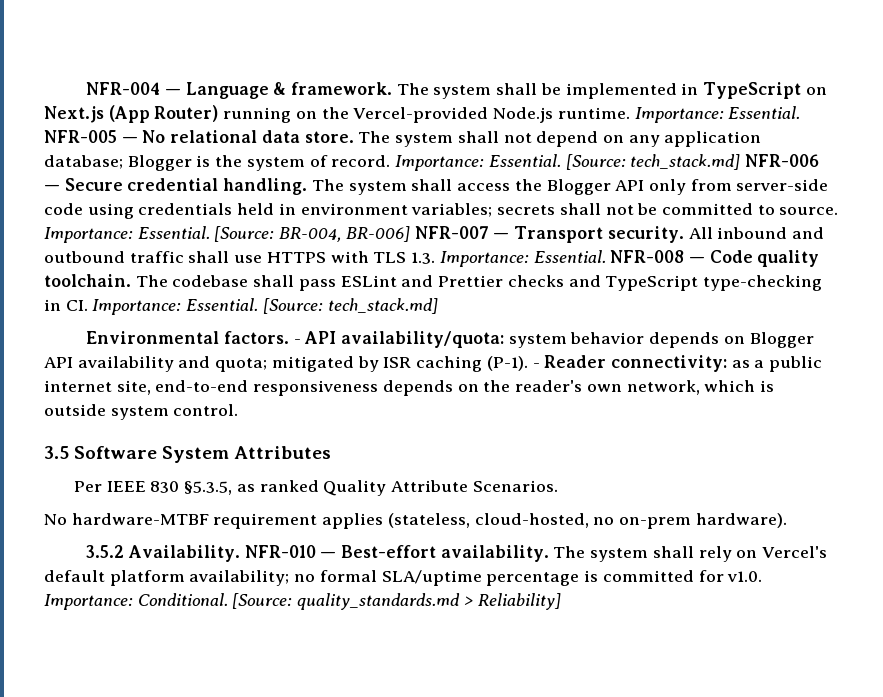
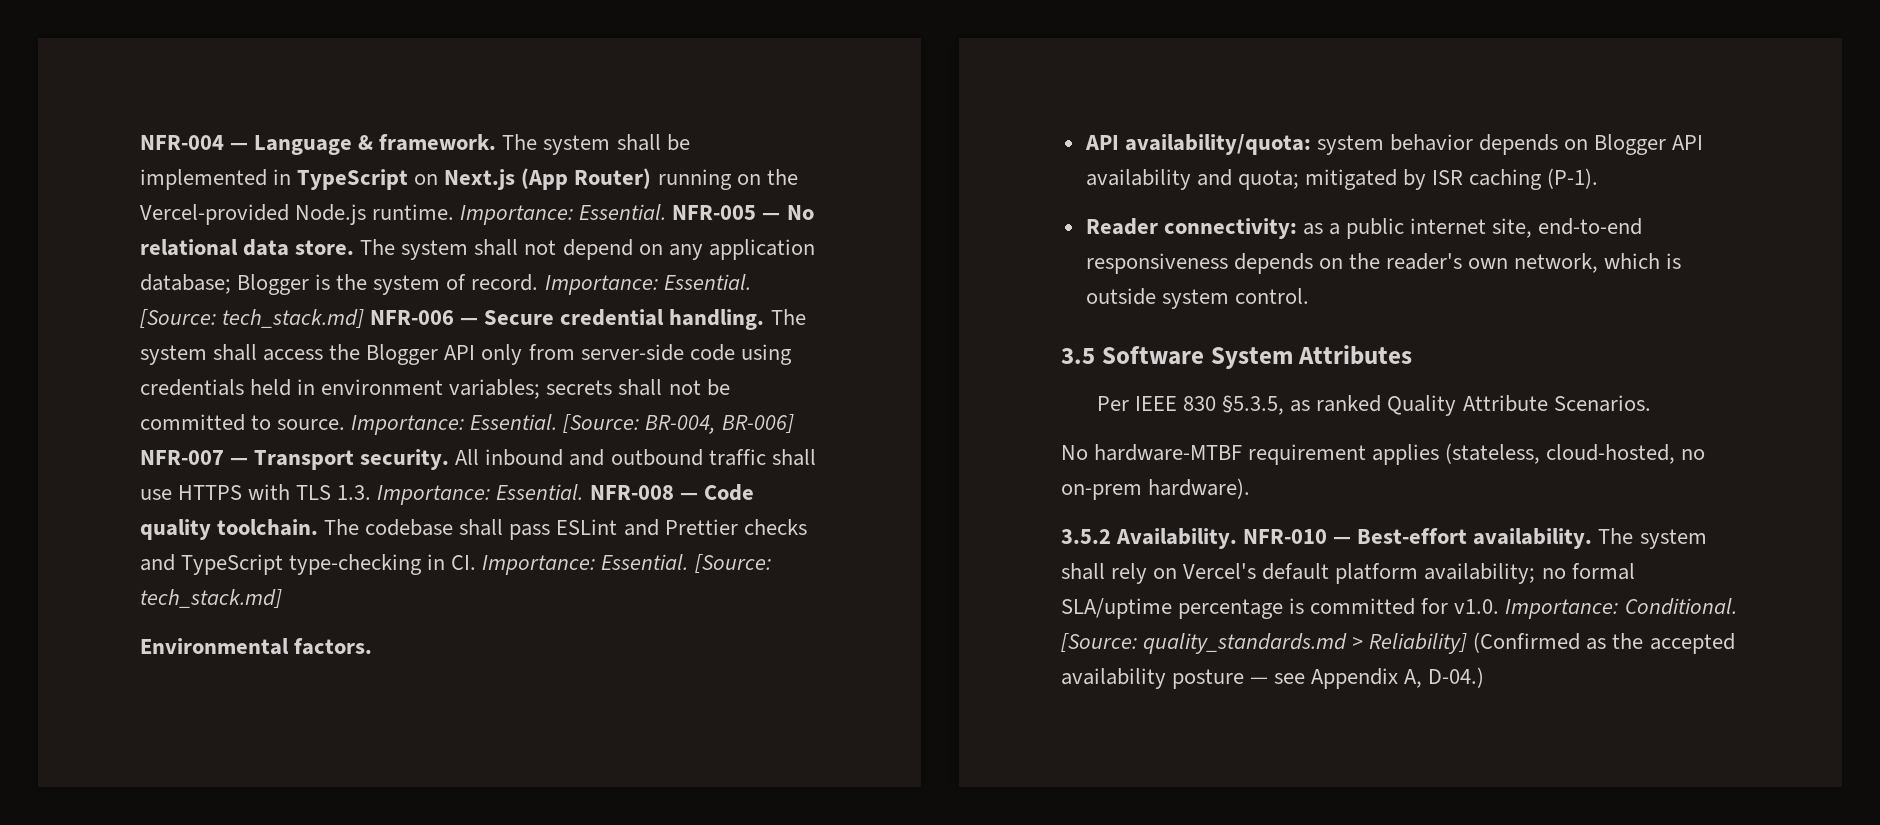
- Environmental factors. - API availability/quota: system behavior depends on Blogger API availability and quota; mitigated by ISR caching (P-1). - Reader connectivity: as a public internet site, end-to-end responsiveness depends on the reader's own network, which is outside system control.
+ Environmental factors.
+ API availability/quota: system behavior depends on Blogger API availability and quota; mitigated by ISR caching (P-1).
+ Reader connectivity: as a public internet site, end-to-end responsiveness depends on the reader's own network, which is outside system control.
- [Source: quality_standards.md > Reliability]
+ [Source: quality_standards.md > Reliability] (Confirmed as the accepted availability posture — see Appendix A, D-04.)

